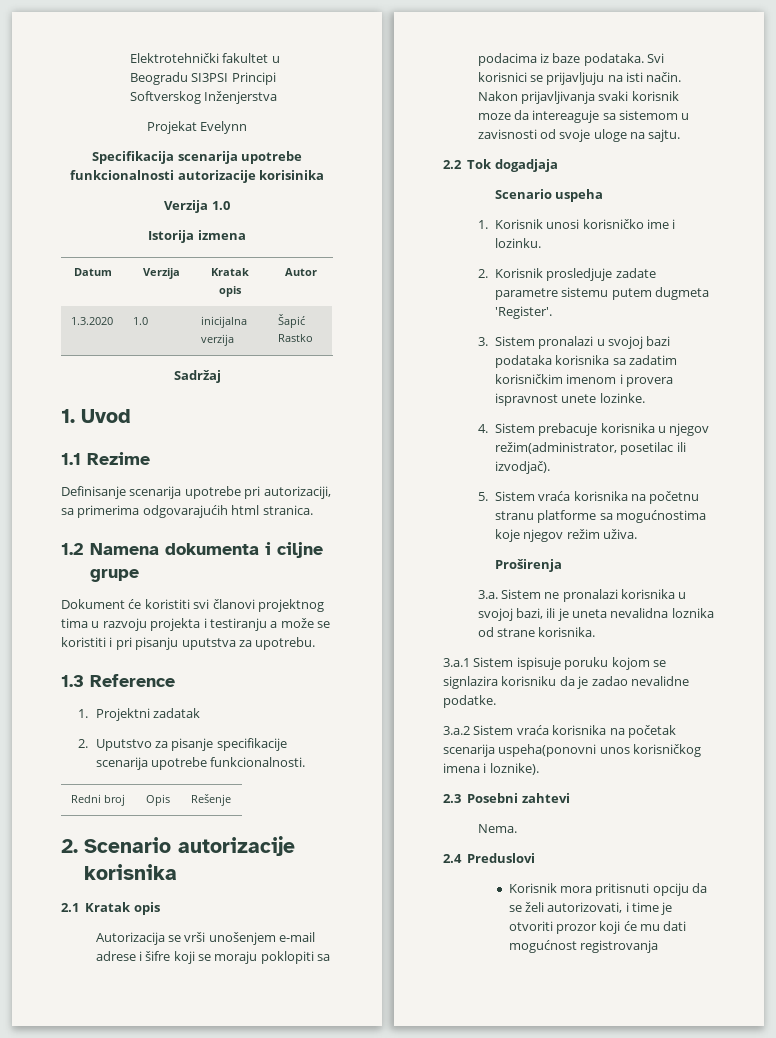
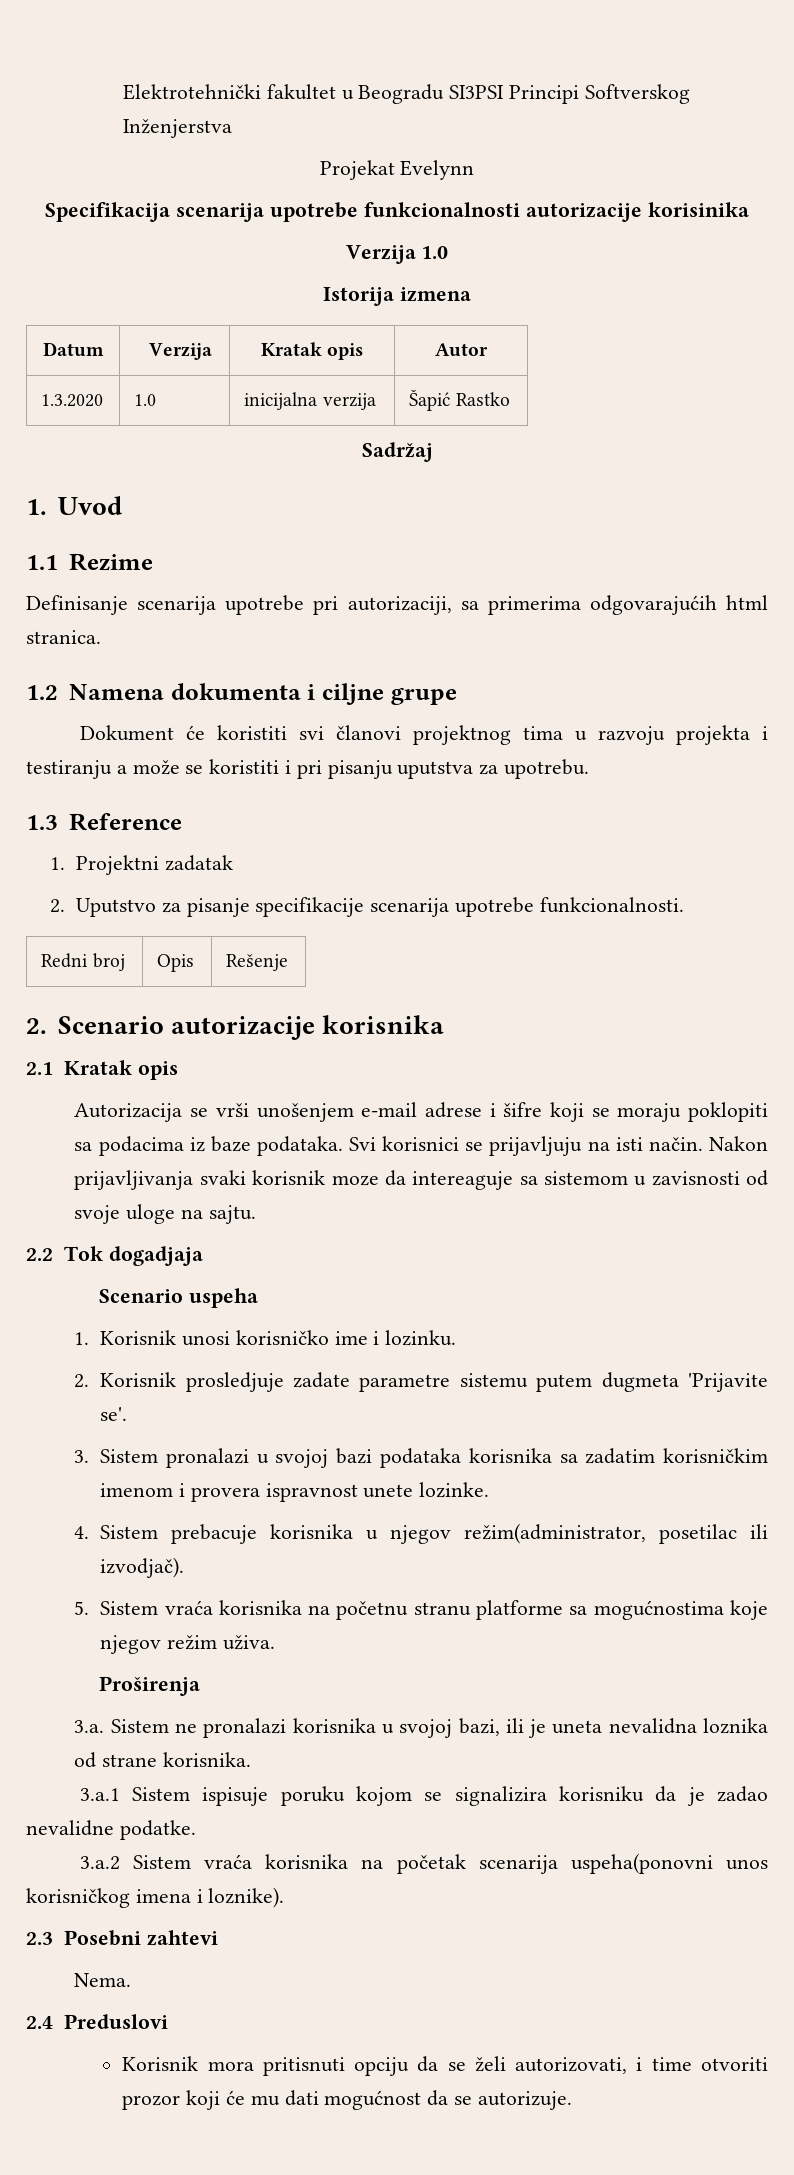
- 2. Korisnik prosledjuje zadate parametre sistemu putem dugmeta 'Register'.
+ 2. Korisnik prosledjuje zadate parametre sistemu putem dugmeta 'Prijavite se'.
- 3.a.1 Sistem ispisuje poruku kojom se signlazira korisniku da je zadao nevalidne podatke.
+ 3.a.1 Sistem ispisuje poruku kojom se signalizira korisniku da je zadao nevalidne podatke.
- Korisnik mora pritisnuti opciju da se želi autorizovati, i time je otvoriti prozor koji će mu dati mogućnost registrovanja
+ Korisnik mora pritisnuti opciju da se želi autorizovati, i time otvoriti prozor koji će mu dati mogućnost da se autorizuje.

